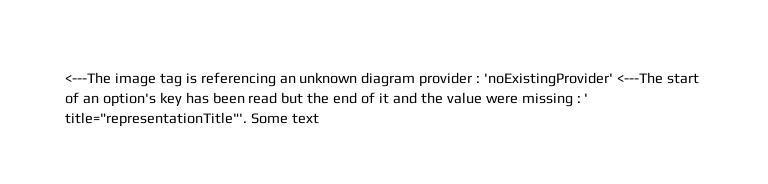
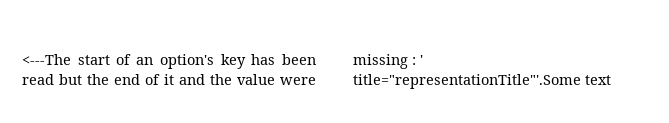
- <---The image tag is referencing an unknown diagram provider : 'noExistingProvider' <---The start of an option's key has been read but the end of it and the value were missing : ' title="representationTitle"'. Some text
+ <---The start of an option's key has been read but the end of it and the value were missing : ' title="representationTitle"'.Some text

